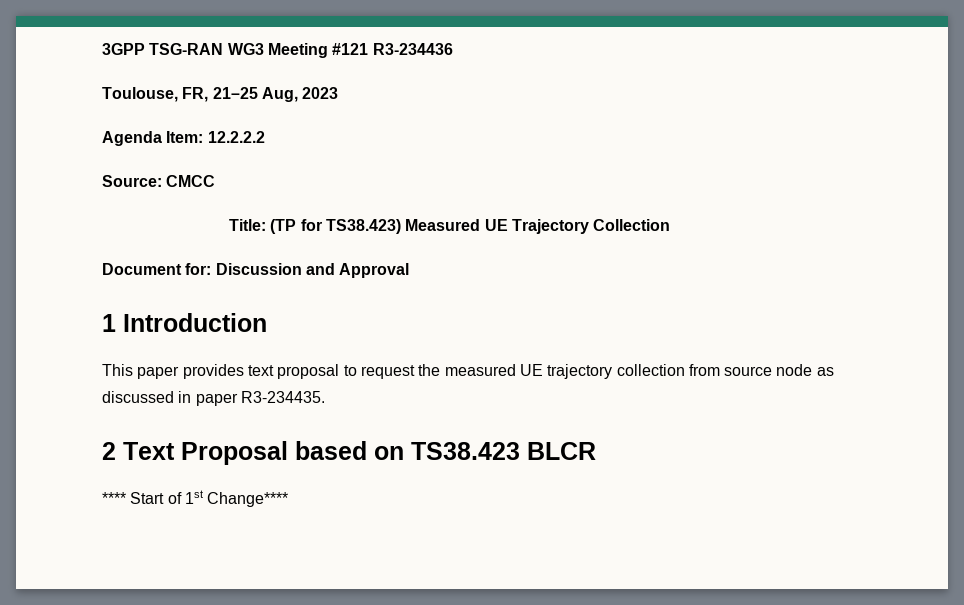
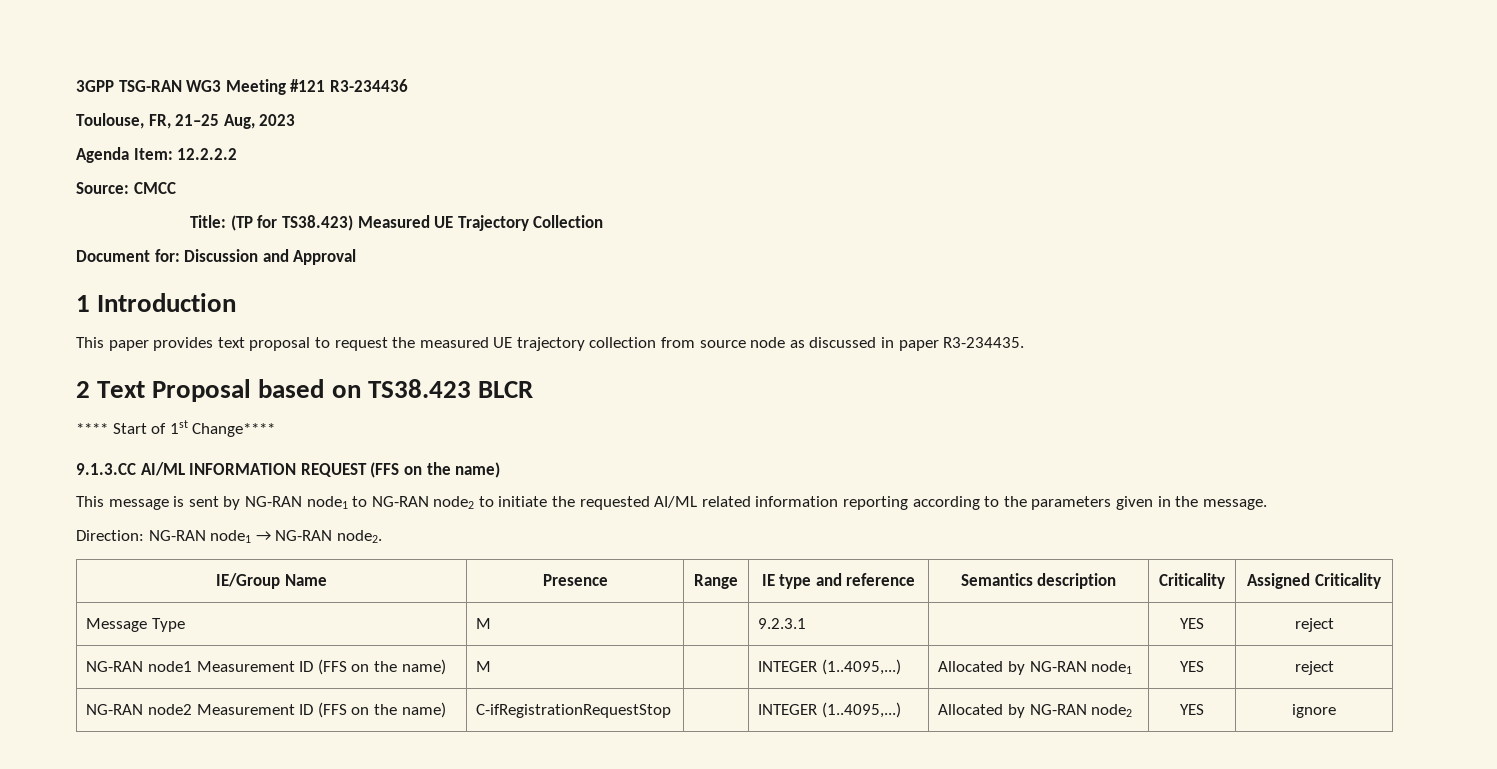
+ 9.1.3.CC AI/ML INFORMATION REQUEST (FFS on the name)
+ This message is sent by NG-RAN node1 to NG-RAN node2 to initiate the requested AI/ML related information reporting according to the parameters given in the message.
+ Direction: NG-RAN node1 → NG-RAN node2.
+ IE/Group Name | Presence | Range | IE type and reference | Semantics description | Criticality | Assigned Criticality
+ Message Type | M | | 9.2.3.1 | | YES | reject
+ NG-RAN node1 Measurement ID (FFS on the name) | M | | INTEGER (1..4095,...) | Allocated by NG-RAN node1 | YES | reject
+ NG-RAN node2 Measurement ID (FFS on the name) | C-ifRegistrationRequestStop | | INTEGER (1..4095,...) | Allocated by NG-RAN node2 | YES | ignore

